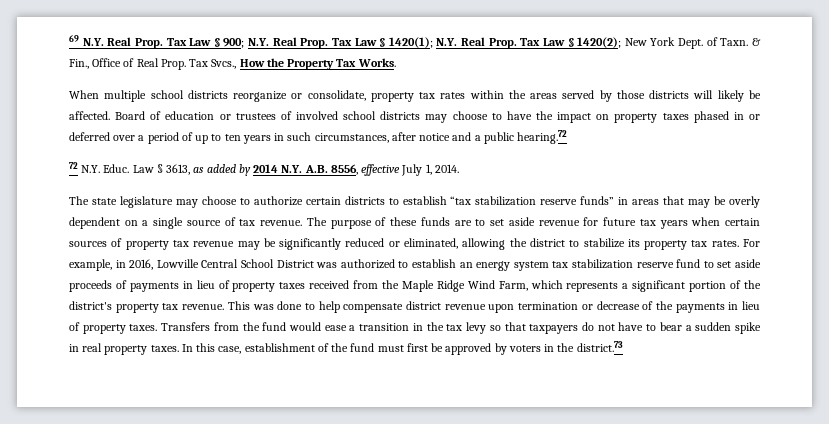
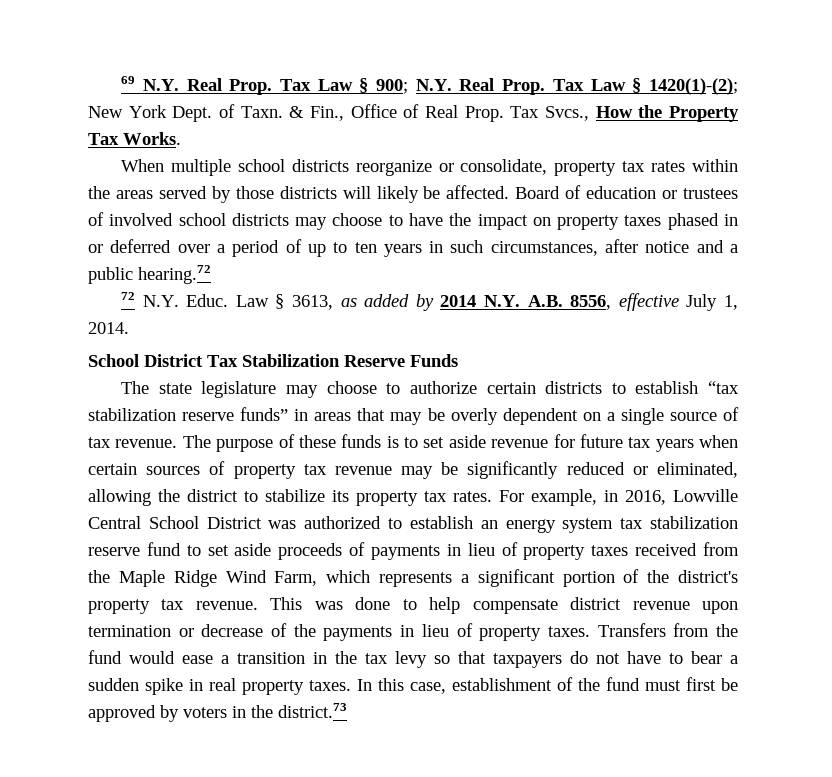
- Tax Law § 1420(1); N.Y. Real Prop. Tax Law § 1420(2); New York Dept. of Taxn.
+ Tax Law § 1420(1)-(2); New York Dept. of Taxn.
+ School District Tax Stabilization Reserve Funds
- The purpose of these funds are to set aside revenue for future tax years when certain sources of property tax revenue may be significantly reduced or eliminated, allowing the district to stabilize its property tax rates.
+ The purpose of these funds is to set aside revenue for future tax years when certain sources of property tax revenue may be significantly reduced or eliminated, allowing the district to stabilize its property tax rates.

